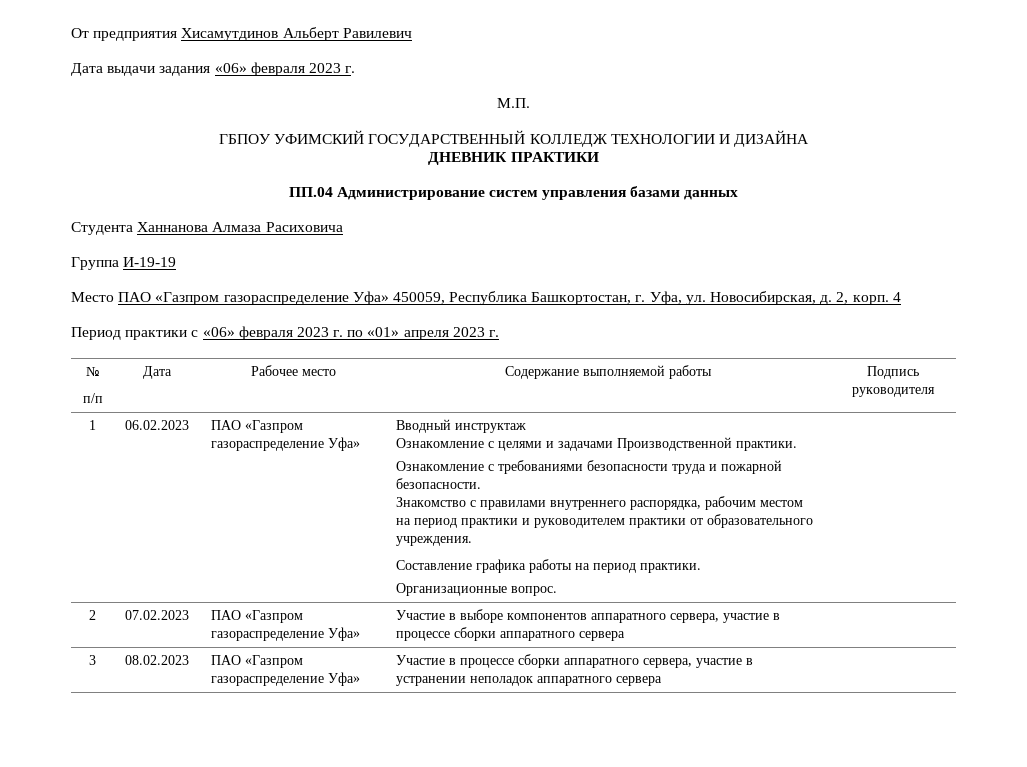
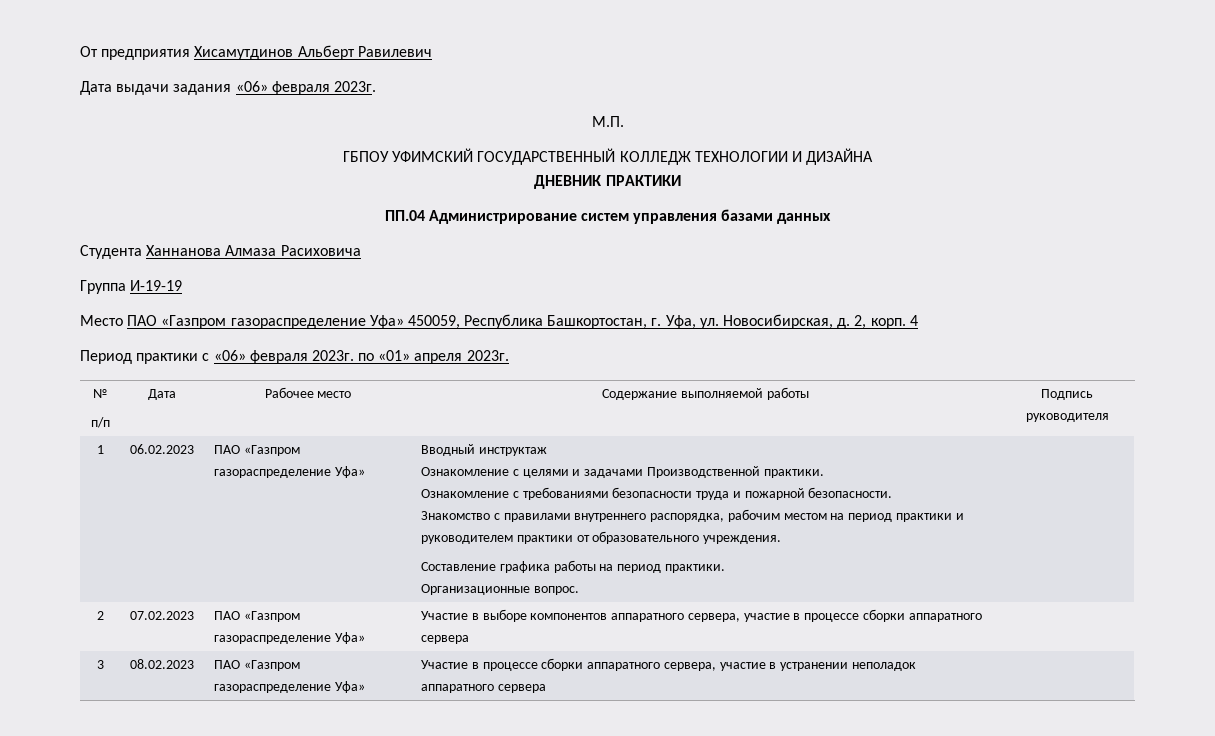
- Дата выдачи задания «06» февраля 2023 г.
+ Дата выдачи задания «06» февраля 2023г.
- Период практики с «06» февраля 2023 г. по «01» апреля 2023 г.
+ Период практики с «06» февраля 2023г. по «01» апреля 2023г.

